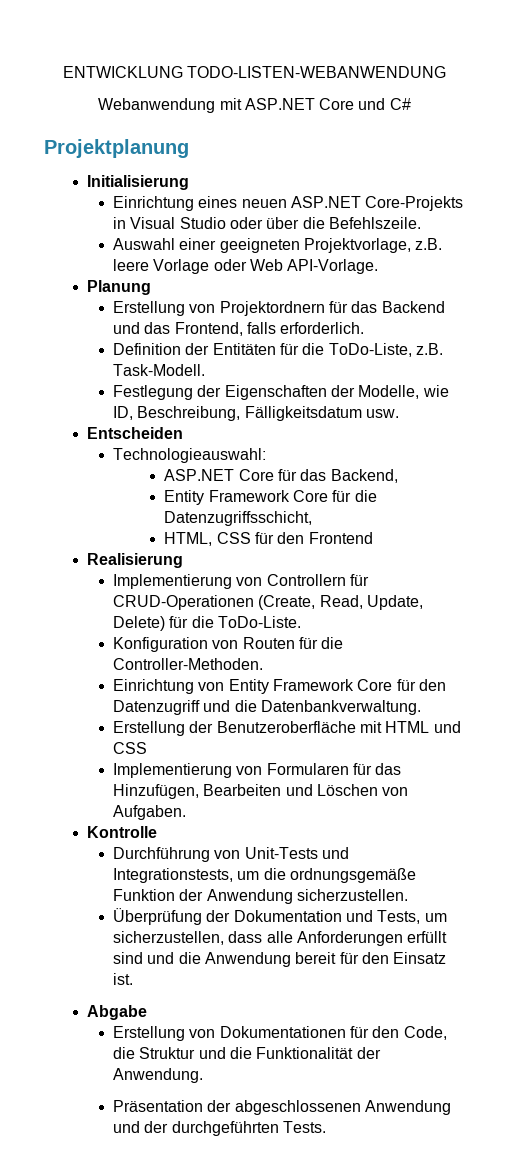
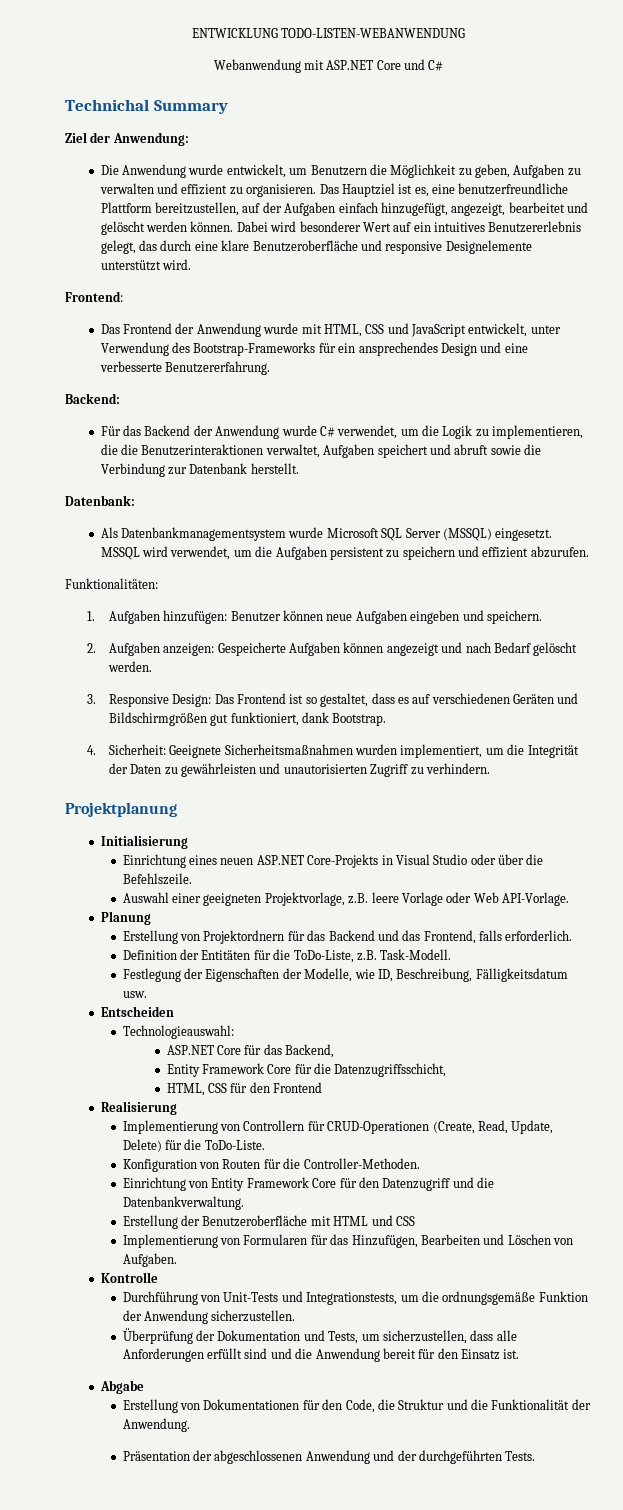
+ Technichal Summary
+ Ziel der Anwendung:
+ Die Anwendung wurde entwickelt, um Benutzern die Möglichkeit zu geben, Aufgaben zu verwalten und effizient zu organisieren. Das Hauptziel ist es, eine benutzerfreundliche Plattform bereitzustellen, auf der Aufgaben einfach hinzugefügt, angezeigt, bearbeitet und gelöscht werden können. Dabei wird besonderer Wert auf ein intuitives Benutzererlebnis gelegt, das durch eine klare Benutzeroberfläche und responsive Designelemente unterstützt wird.
+ Frontend:
+ Das Frontend der Anwendung wurde mit HTML, CSS und JavaScript entwickelt, unter Verwendung des Bootstrap-Frameworks für ein ansprechendes Design und eine verbesserte Benutzererfahrung.
+ Backend:
+ Für das Backend der Anwendung wurde C# verwendet, um die Logik zu implementieren, die die Benutzerinteraktionen verwaltet, Aufgaben speichert und abruft sowie die Verbindung zur Datenbank herstellt.
+ Datenbank:
+ Als Datenbankmanagementsystem wurde Microsoft SQL Server (MSSQL) eingesetzt. MSSQL wird verwendet, um die Aufgaben persistent zu speichern und effizient abzurufen.
+ Funktionalitäten:
+ 1. Aufgaben hinzufügen: Benutzer können neue Aufgaben eingeben und speichern.
+ 2. Aufgaben anzeigen: Gespeicherte Aufgaben können angezeigt und nach Bedarf gelöscht werden.
+ 3. Responsive Design: Das Frontend ist so gestaltet, dass es auf verschiedenen Geräten und Bildschirmgrößen gut funktioniert, dank Bootstrap.
+ 4. Sicherheit: Geeignete Sicherheitsmaßnahmen wurden implementiert, um die Integrität der Daten zu gewährleisten und unautorisierten Zugriff zu verhindern.

